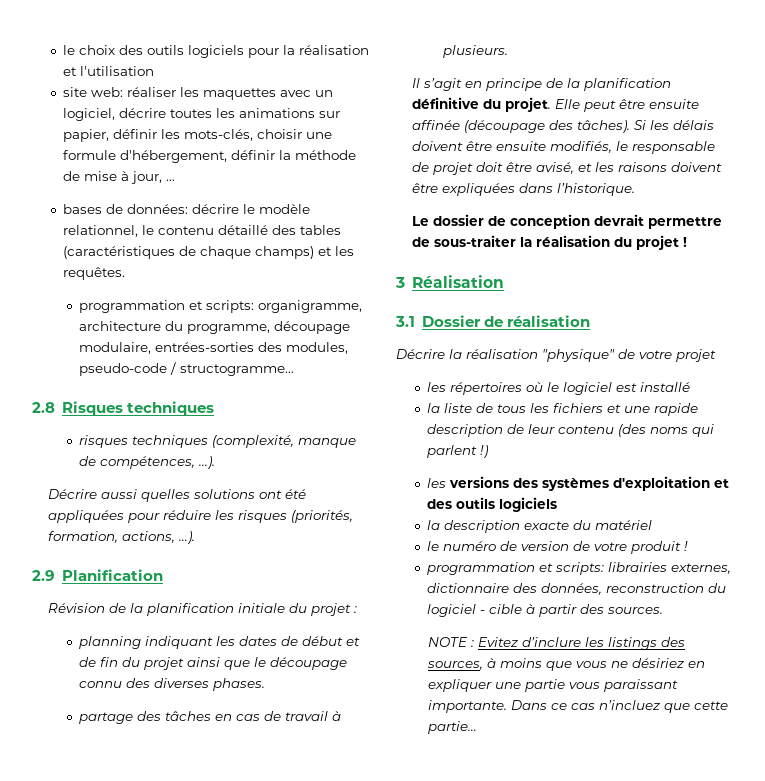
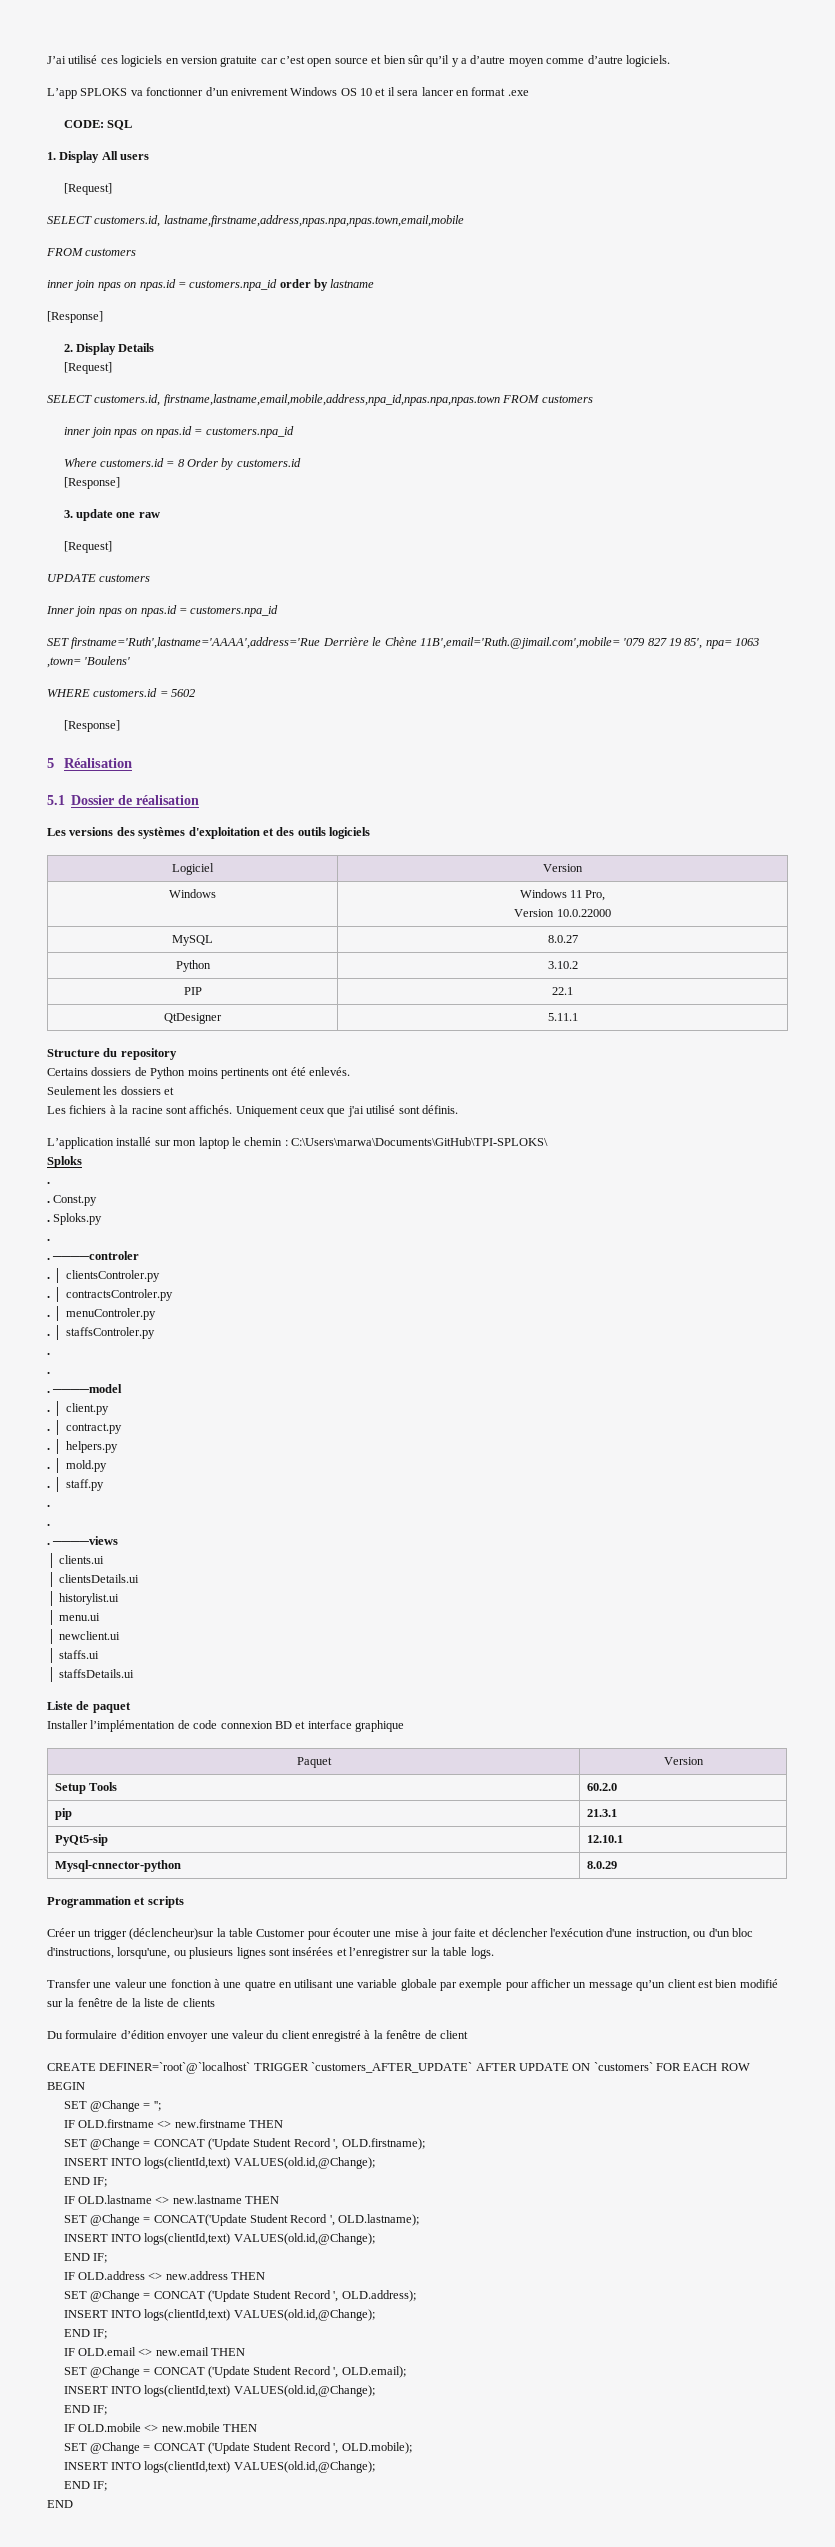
- le choix des outils logiciels pour la réalisation et l'utilisation
- site web: réaliser les maquettes avec un logiciel, décrire toutes les animations sur papier, définir les mots-clés, choisir une formule d'hébergement, définir la méthode de mise à jour, …
- bases de données: décrire le modèle relationnel, le contenu détaillé des tables (caractéristiques de chaque champs) et les requêtes.
- programmation et scripts: organigramme, architecture du programme, découpage modulaire, entrées-sorties des modules, pseudo-code / structogramme…
- 2.8 Risques techniques
- risques techniques (complexité, manque de compétences, …).
- Décrire aussi quelles solutions ont été appliquées pour réduire les risques (priorités, formation, actions, …).
- 2.9 Planification
- Révision de la planification initiale du projet :
- planning indiquant les dates de début et de fin du projet ainsi que le découpage connu des diverses phases.
- partage des tâches en cas de travail à plusieurs.
- Il s’agit en principe de la planification définitive du projet. Elle peut être ensuite affinée (découpage des tâches). Si les délais doivent être ensuite modifiés, le responsable de projet doit être avisé, et les raisons doivent être expliquées dans l’historique.
- Le dossier de conception devrait permettre de sous-traiter la réalisation du projet !
- 3 Réalisation
+ J’ai utilisé ces logiciels en version gratuite car c’est open source et bien sûr qu’il y a d’autre moyen comme d’autre logiciels.
+ L’app SPLOKS va fonctionner d’un enivrement Windows OS 10 et il sera lancer en format .exe
+ CODE: SQL
+ 1. Display All users
+ [Request]
+ SELECT customers.id, lastname,firstname,address,npas.npa,npas.town,email,mobile
+ FROM customers
+ inner join npas on npas.id = customers.npa_id order by lastname
+ [Response]
+ 2. Display Details
+ [Request]
+ SELECT customers.id, firstname,lastname,email,mobile,address,npa_id,npas.npa,npas.town FROM customers
+ inner join npas on npas.id = customers.npa_id
+ Where customers.id = 8 Order by customers.id
+ [Response]
+ 3. update one raw
+ [Request]
+ UPDATE customers
+ Inner join npas on npas.id = customers.npa_id
+ SET firstname='Ruth',lastname='AAAA',address='Rue Derrière le Chène 11B',email='Ruth.@jimail.com',mobile= '079 827 19 85', npa= 1063 ,town= 'Boulens'
+ WHERE customers.id = 5602
+ [Response]
+ 5 Réalisation
- 3.1 Dossier de réalisation
+ 5.1 Dossier de réalisation
- Décrire la réalisation "physique" de votre projet
- les répertoires où le logiciel est installé
- la liste de tous les fichiers et une rapide description de leur contenu (des noms qui parlent !)
- les versions des systèmes d'exploitation et des outils logiciels
+ Les versions des systèmes d'exploitation et des outils logiciels
- la description exacte du matériel
- le numéro de version de votre produit !
- programmation et scripts: librairies externes, dictionnaire des données, reconstruction du logiciel - cible à partir des sources.
- NOTE : Evitez d’inclure les listings des sources, à moins que vous ne désiriez en expliquer une partie vous paraissant importante. Dans ce cas n’incluez que cette partie…
+ Logiciel | Version
+ Windows | Windows 11 Pro,
+ Version 10.0.22000
+ MySQL | 8.0.27
+ Python | 3.10.2
+ PIP | 22.1
+ QtDesigner | 5.11.1
+ Structure du repository
+ Certains dossiers de Python moins pertinents ont été enlevés.
+ Seulement les dossiers et
+ Les fichiers à la racine sont affichés. Uniquement ceux que j'ai utilisé sont définis.
+ L’application installé sur mon laptop le chemin : C:\Users\marwa\Documents\GitHub\TPI-SPLOKS\
+ Sploks
+ .
+ . Const.py
+ . Sploks.py
+ .
+ . ────controler
+ . │ clientsControler.py
+ . │ contractsControler.py
+ . │ menuControler.py
+ . │ staffsControler.py
+ .
+ .
+ . ────model
+ . │ client.py
+ . │ contract.py
+ . │ helpers.py
+ . │ mold.py
+ . │ staff.py
+ .
+ .
+ . ────views
+ │ clients.ui
+ │ clientsDetails.ui
+ │ historylist.ui
+ │ menu.ui
+ │ newclient.ui
+ │ staffs.ui
+ │ staffsDetails.ui
+ Liste de paquet
+ Installer l’implémentation de code connexion BD et interface graphique
+ Paquet | Version
+ Setup Tools | 60.2.0
+ pip | 21.3.1
+ PyQt5-sip | 12.10.1
+ Mysql-cnnector-python | 8.0.29
+ Programmation et scripts
+ Créer un trigger (déclencheur)sur la table Customer pour écouter une mise à jour faite et déclencher l'exécution d'une instruction, ou d'un bloc d'instructions, lorsqu'une, ou plusieurs lignes sont insérées et l’enregistrer sur la table logs.
+ Transfer une valeur une fonction à une quatre en utilisant une variable globale par exemple pour afficher un message qu’un client est bien modifié sur la fenêtre de la liste de clients
+ Du formulaire d’édition envoyer une valeur du client enregistré à la fenêtre de client
+ CREATE DEFINER=`root`@`localhost` TRIGGER `customers_AFTER_UPDATE` AFTER UPDATE ON `customers` FOR EACH ROW BEGIN
+ SET @Change = '';
+ IF OLD.firstname <> new.firstname THEN
+ SET @Change = CONCAT ('Update Student Record ', OLD.firstname);
+ INSERT INTO logs(clientId,text) VALUES(old.id,@Change);
+ END IF;
+ IF OLD.lastname <> new.lastname THEN
+ SET @Change = CONCAT('Update Student Record ', OLD.lastname);
+ INSERT INTO logs(clientId,text) VALUES(old.id,@Change);
+ END IF;
+ IF OLD.address <> new.address THEN
+ SET @Change = CONCAT ('Update Student Record ', OLD.address);
+ INSERT INTO logs(clientId,text) VALUES(old.id,@Change);
+ END IF;
+ IF OLD.email <> new.email THEN
+ SET @Change = CONCAT ('Update Student Record ', OLD.email);
+ INSERT INTO logs(clientId,text) VALUES(old.id,@Change);
+ END IF;
+ IF OLD.mobile <> new.mobile THEN
+ SET @Change = CONCAT ('Update Student Record ', OLD.mobile);
+ INSERT INTO logs(clientId,text) VALUES(old.id,@Change);
+ END IF;
+ END

